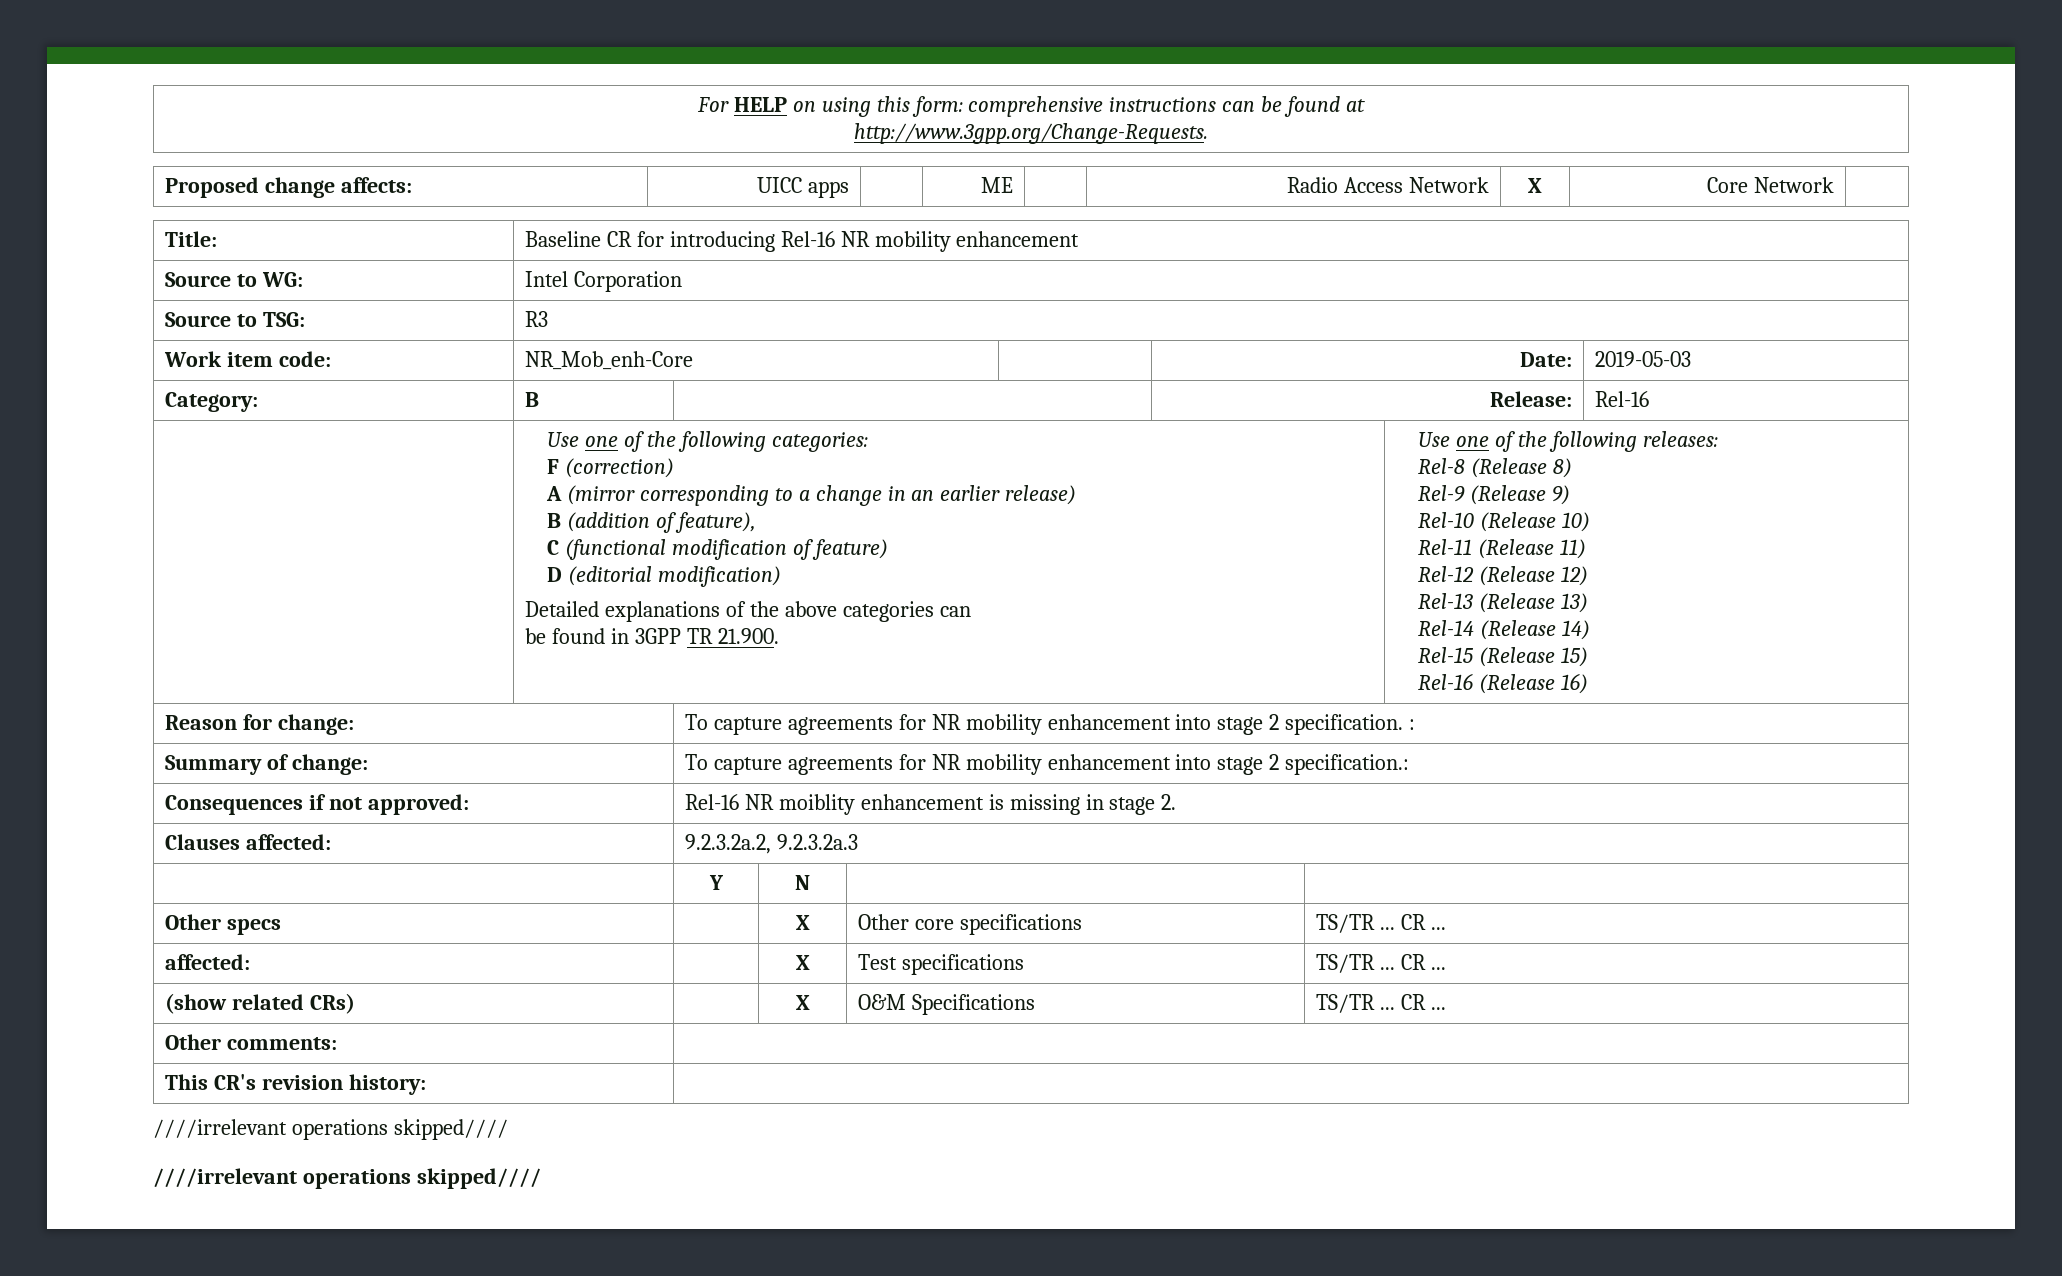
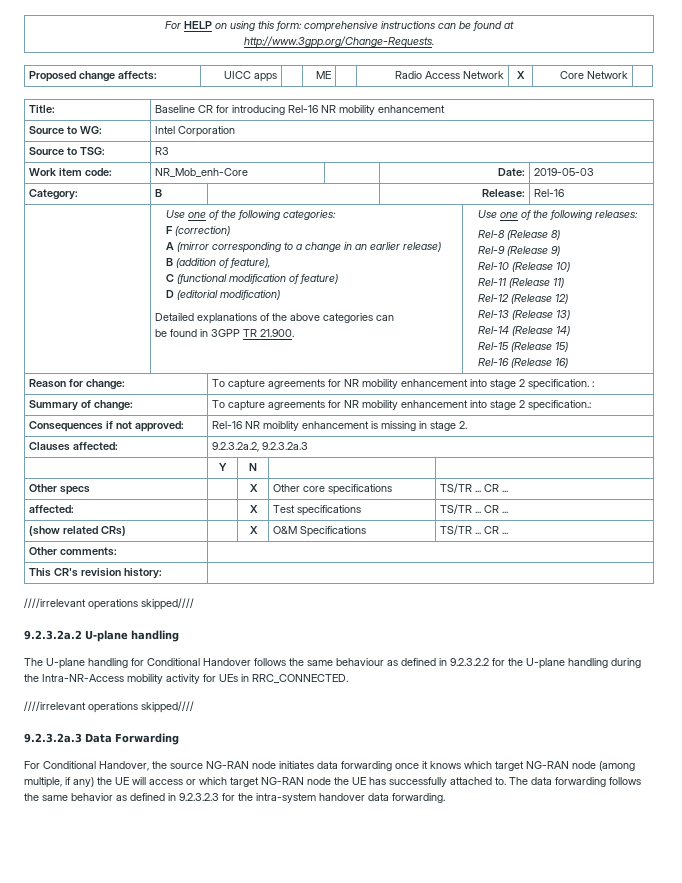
  This CR's revision history: |
  ////irrelevant operations skipped////
+ 9.2.3.2a.2 U-plane handling
+ The U-plane handling for Conditional Handover follows the same behaviour as defined in 9.2.3.2.2 for the U-plane handling during the Intra-NR-Access mobility activity for UEs in RRC_CONNECTED.
  ////irrelevant operations skipped////
+ 9.2.3.2a.3 Data Forwarding
+ For Conditional Handover, the source NG-RAN node initiates data forwarding once it knows which target NG-RAN node (among multiple, if any) the UE will access or which target NG-RAN node the UE has successfully attached to. The data forwarding follows the same behavior as defined in 9.2.3.2.3 for the intra-system handover data forwarding.

